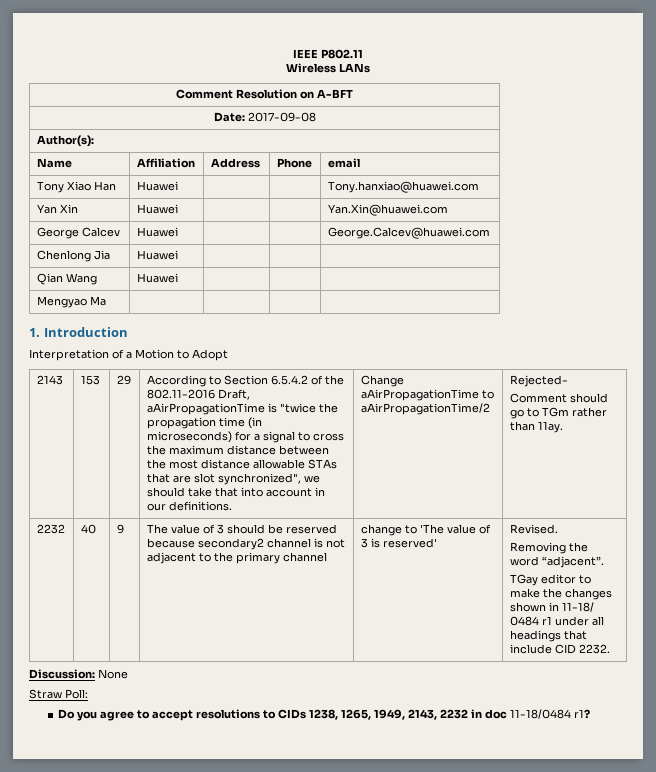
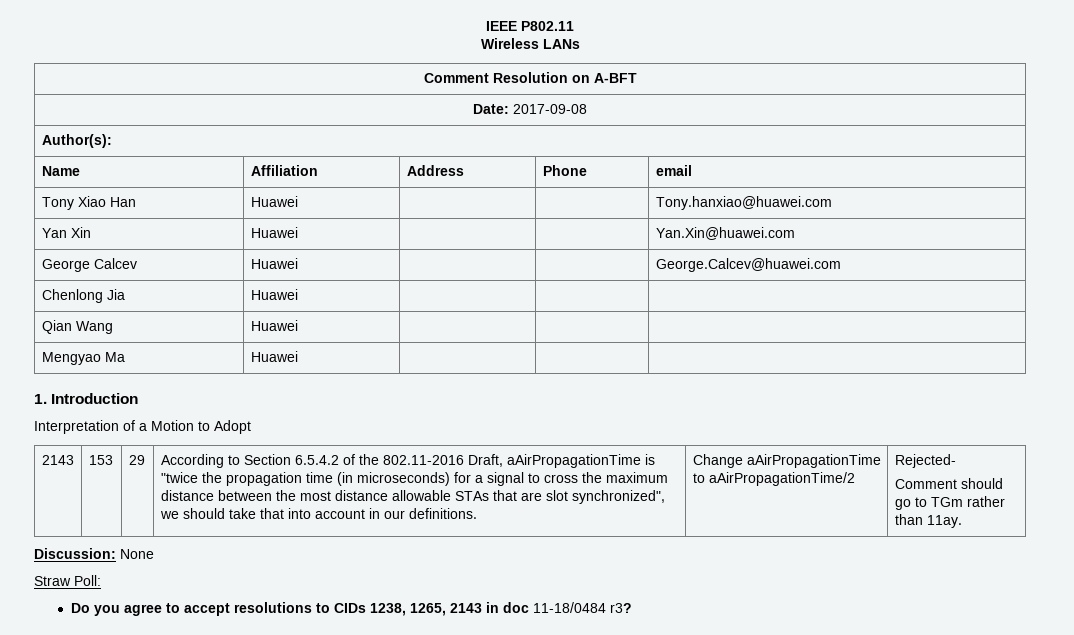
- Mengyao Ma | | | |
+ Mengyao Ma | Huawei | | |
- 2232 | 40 | 9 | The value of 3 should be reserved because secondary2 channel is not adjacent to the primary channel | change to 'The value of 3 is reserved' | Revised.
- Removing the word “adjacent”.
- TGay editor to make the changes shown in 11-18/ 0484 r1 under all headings that include CID 2232.
- Do you agree to accept resolutions to CIDs 1238, 1265, 1949, 2143, 2232 in doc 11-18/0484 r1?
+ Do you agree to accept resolutions to CIDs 1238, 1265, 2143 in doc 11-18/0484 r3?

